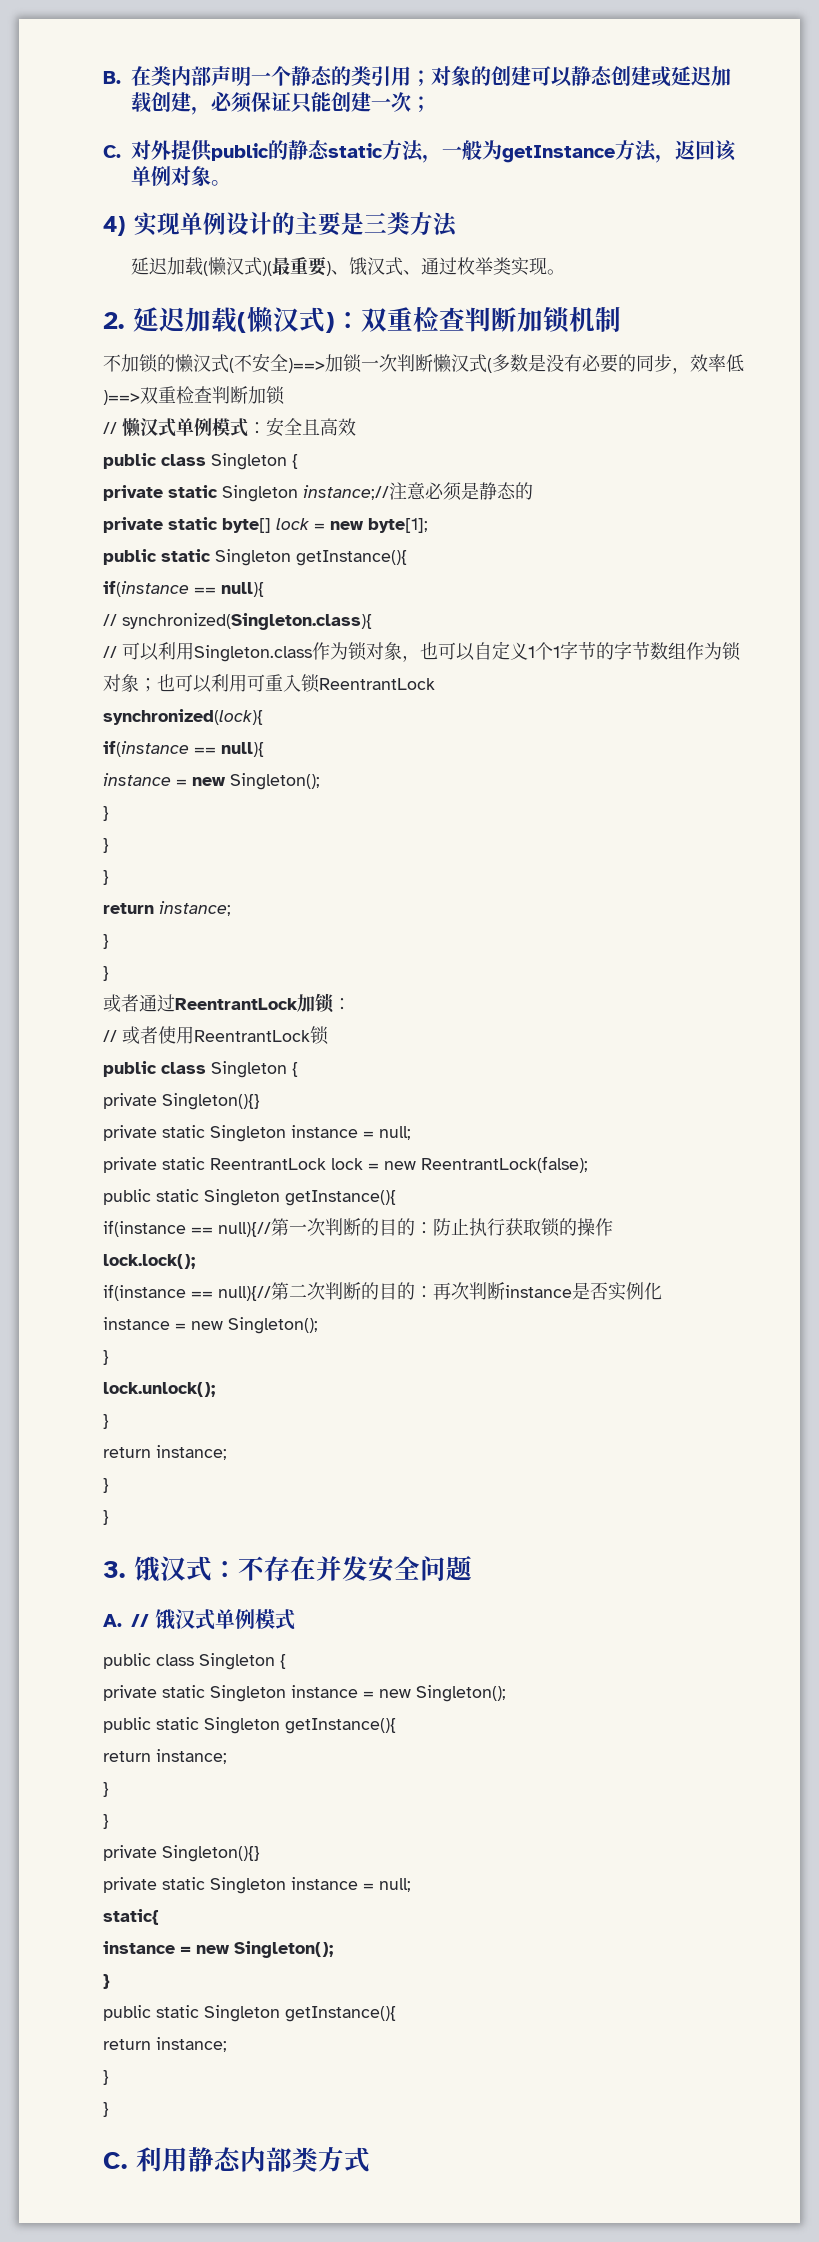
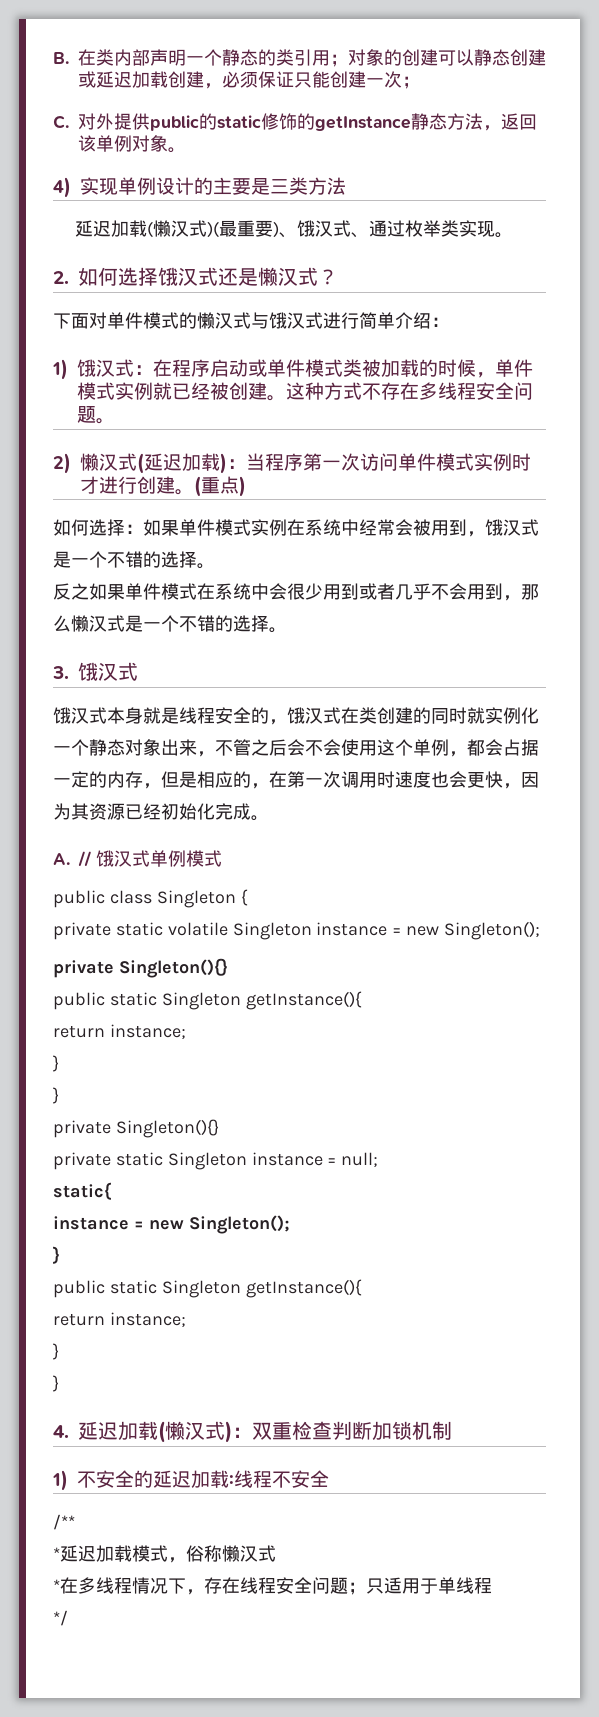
- C.对外提供public的静态static方法，一般为getInstance方法，返回该单例对象。
+ C.对外提供public的static修饰的getInstance静态方法，返回该单例对象。
- 2.延迟加载(懒汉式)：双重检查判断加锁机制
- 不加锁的懒汉式(不安全)==>加锁一次判断懒汉式(多数是没有必要的同步，效率低)==>双重检查判断加锁
- // 懒汉式单例模式：安全且高效
- public class Singleton {
- private static Singleton instance;//注意必须是静态的
- private static byte[] lock = new byte[1];
- public static Singleton getInstance(){
- if(instance == null){
- // synchronized(Singleton.class){
- // 可以利用Singleton.class作为锁对象，也可以自定义1个1字节的字节数组作为锁对象；也可以利用可重入锁ReentrantLock
- synchronized(lock){
- if(instance == null){
- instance = new Singleton();
- }
- }
- }
- return instance;
- }
- }
- 或者通过ReentrantLock加锁：
- // 或者使用ReentrantLock锁
- public class Singleton {
- private Singleton(){}
- private static Singleton instance = null;
- private static ReentrantLock lock = new ReentrantLock(false);
- public static Singleton getInstance(){
- if(instance == null){//第一次判断的目的：防止执行获取锁的操作
- lock.lock();
- if(instance == null){//第二次判断的目的：再次判断instance是否实例化
- instance = new Singleton();
- }
- lock.unlock();
- }
- return instance;
- }
- }
- 3.饿汉式：不存在并发安全问题
+ 2.如何选择饿汉式还是懒汉式？
+ 下面对单件模式的懒汉式与饿汉式进行简单介绍：
+ 1)饿汉式：在程序启动或单件模式类被加载的时候，单件模式实例就已经被创建。这种方式不存在多线程安全问题。
+ 2)懒汉式(延迟加载)：当程序第一次访问单件模式实例时才进行创建。(重点)
+ 如何选择：如果单件模式实例在系统中经常会被用到，饿汉式是一个不错的选择。
+ 反之如果单件模式在系统中会很少用到或者几乎不会用到，那么懒汉式是一个不错的选择。
+ 3.饿汉式
+ 饿汉式本身就是线程安全的，饿汉式在类创建的同时就实例化一个静态对象出来，不管之后会不会使用这个单例，都会占据一定的内存，但是相应的，在第一次调用时速度也会更快，因为其资源已经初始化完成。
- private static Singleton instance = new Singleton();
+ private static volatile Singleton instance = new Singleton();
+ private Singleton(){}
- C.利用静态内部类方式
+ 4.延迟加载(懒汉式)：双重检查判断加锁机制
+ 1)不安全的延迟加载:线程不安全
+ /**
+ *延迟加载模式，俗称懒汉式
+ *在多线程情况下，存在线程安全问题；只适用于单线程
+ */

